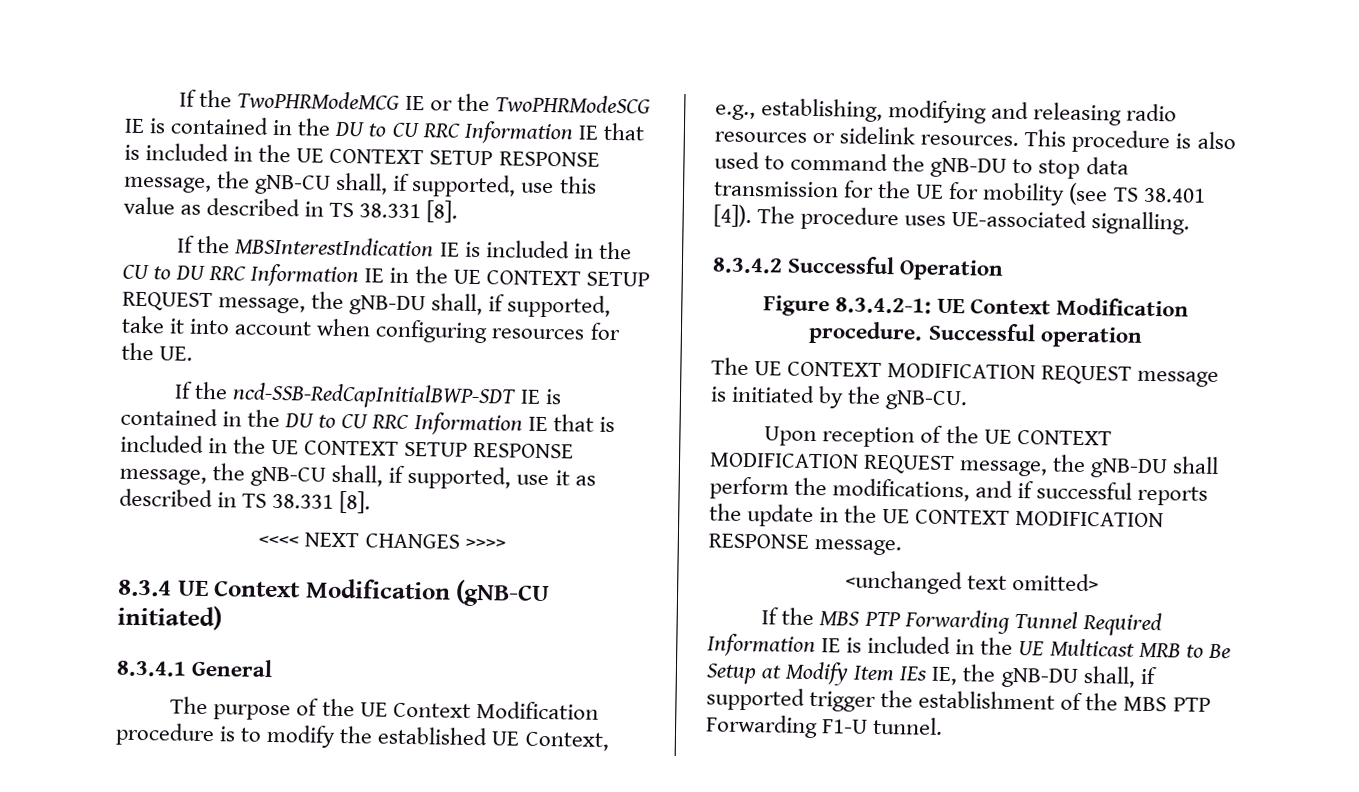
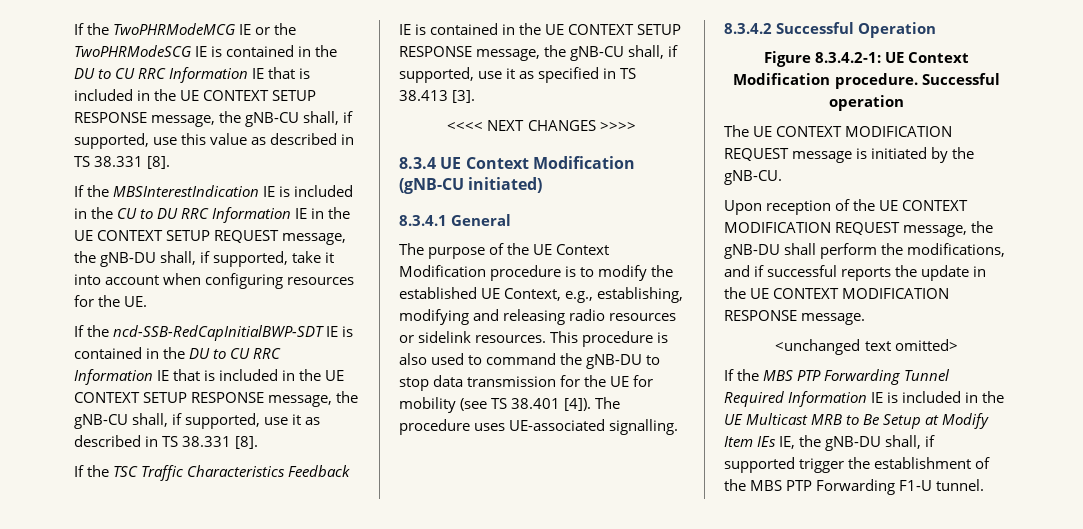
+ If the TSC Traffic Characteristics Feedback IE is contained in the UE CONTEXT SETUP RESPONSE message, the gNB-CU shall, if supported, use it as specified in TS 38.413 [3].

